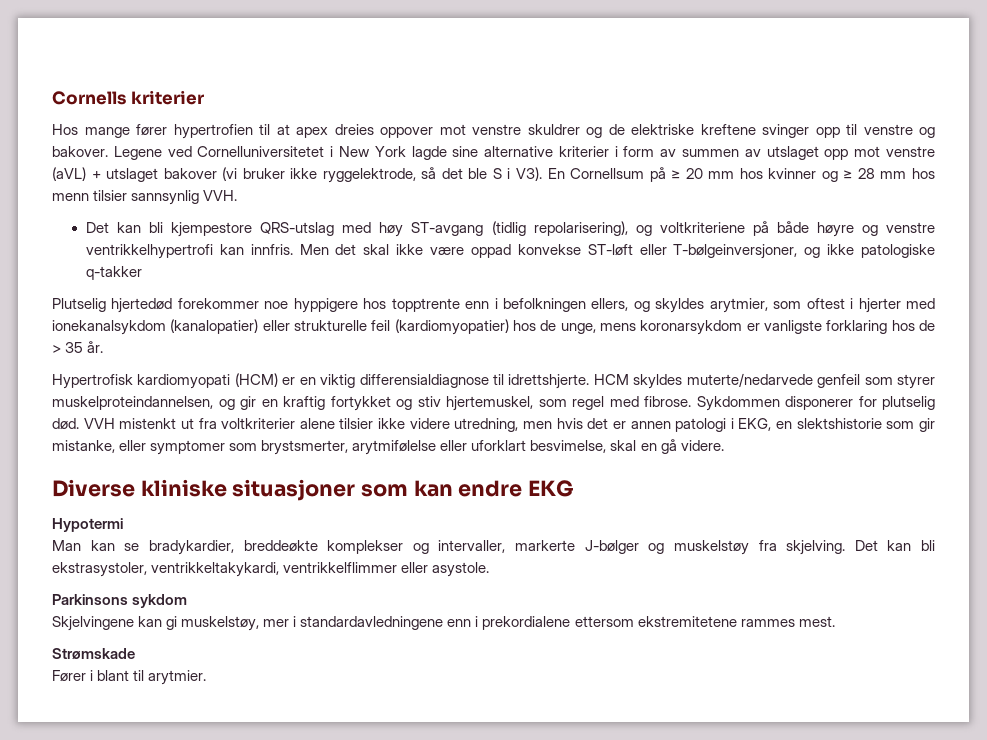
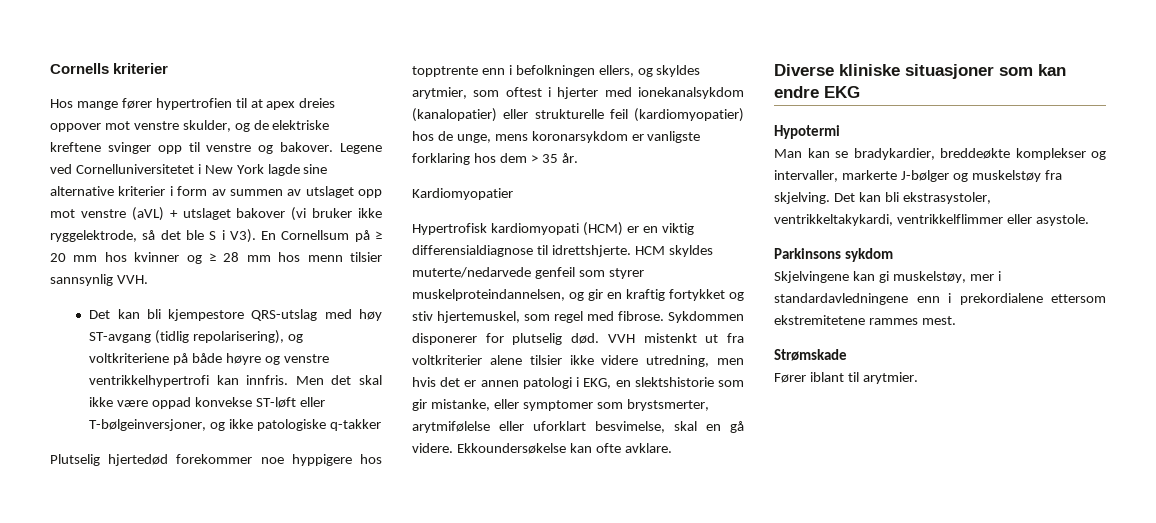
- Hos mange fører hypertrofien til at apex dreies oppover mot venstre skuldrer og de elektriske kreftene svinger opp til venstre og bakover.
+ Hos mange fører hypertrofien til at apex dreies oppover mot venstre skulder, og de elektriske kreftene svinger opp til venstre og bakover.
- Plutselig hjertedød forekommer noe hyppigere hos topptrente enn i befolkningen ellers, og skyldes arytmier, som oftest i hjerter med ionekanalsykdom (kanalopatier) eller strukturelle feil (kardiomyopatier) hos de unge, mens koronarsykdom er vanligste forklaring hos de > 35 år.
+ Plutselig hjertedød forekommer noe hyppigere hos topptrente enn i befolkningen ellers, og skyldes arytmier, som oftest i hjerter med ionekanalsykdom (kanalopatier) eller strukturelle feil (kardiomyopatier) hos de unge, mens koronarsykdom er vanligste forklaring hos dem > 35 år.
+ Kardiomyopatier
+ Ekkoundersøkelse kan ofte avklare.
- Fører i blant til arytmier.
+ Fører iblant til arytmier.

